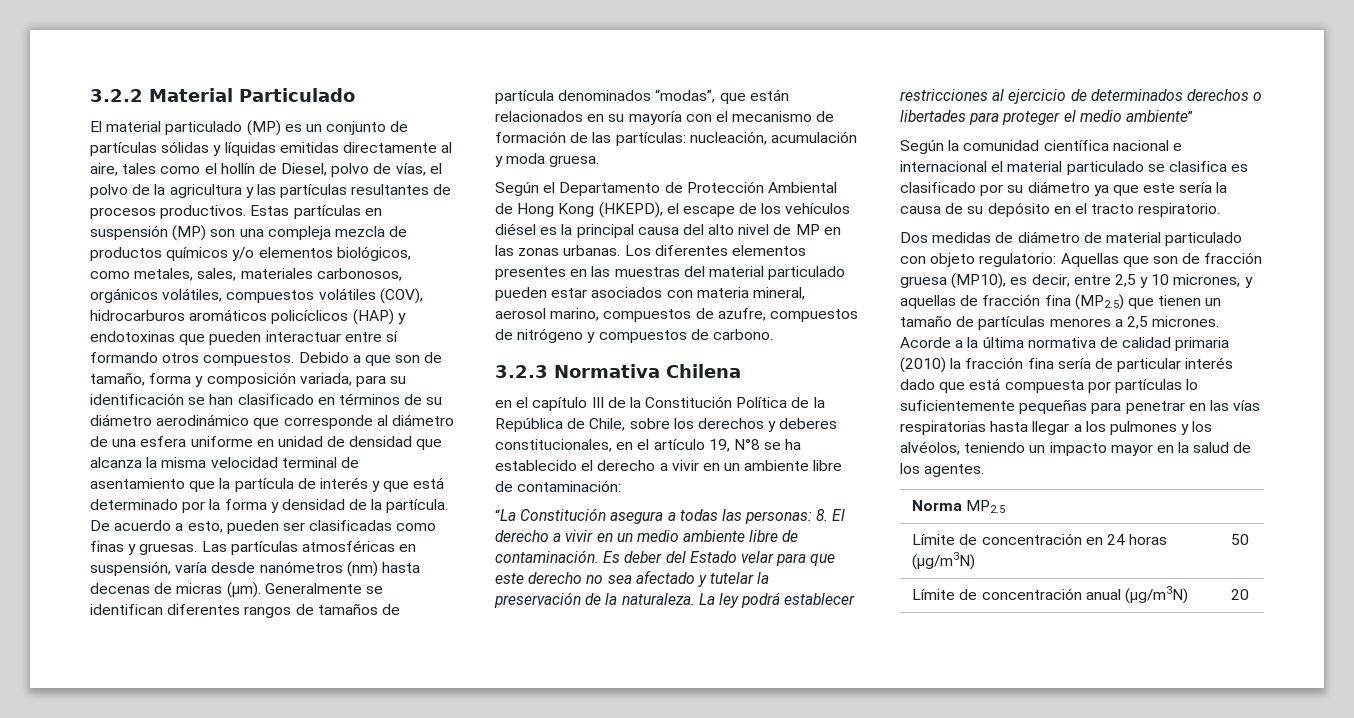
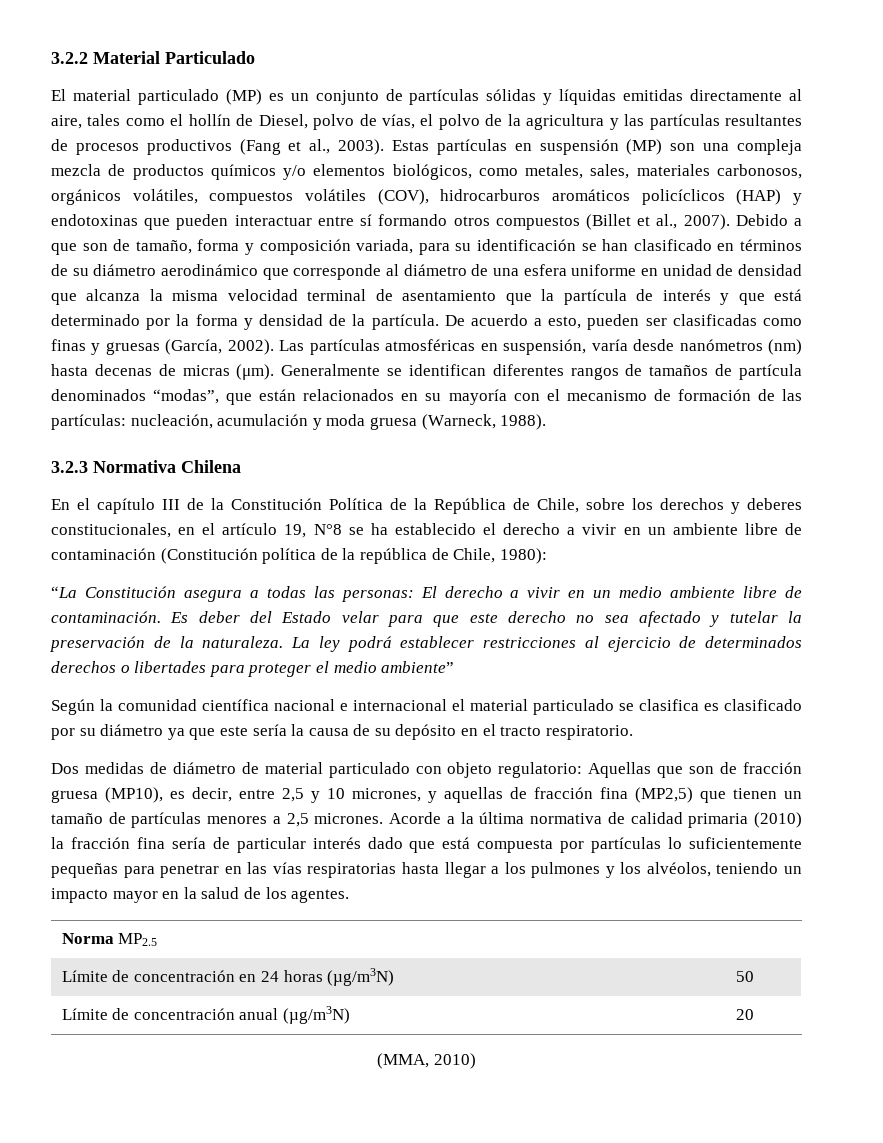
- El material particulado (MP) es un conjunto de partículas sólidas y líquidas emitidas directamente al aire, tales como el hollín de Diesel, polvo de vías, el polvo de la agricultura y las partículas resultantes de procesos productivos.
+ El material particulado (MP) es un conjunto de partículas sólidas y líquidas emitidas directamente al aire, tales como el hollín de Diesel, polvo de vías, el polvo de la agricultura y las partículas resultantes de procesos productivos (Fang et al., 2003).
- Estas partículas en suspensión (MP) son una compleja mezcla de productos químicos y/o elementos biológicos, como metales, sales, materiales carbonosos, orgánicos volátiles, compuestos volátiles (COV), hidrocarburos aromáticos policíclicos (HAP) y endotoxinas que pueden interactuar entre sí formando otros compuestos.
+ Estas partículas en suspensión (MP) son una compleja mezcla de productos químicos y/o elementos biológicos, como metales, sales, materiales carbonosos, orgánicos volátiles, compuestos volátiles (COV), hidrocarburos aromáticos policíclicos (HAP) y endotoxinas que pueden interactuar entre sí formando otros compuestos (Billet et al., 2007).
- De acuerdo a esto, pueden ser clasificadas como finas y gruesas.
+ De acuerdo a esto, pueden ser clasificadas como finas y gruesas (García, 2002).
- Generalmente se identifican diferentes rangos de tamaños de partícula denominados “modas”, que están relacionados en su mayoría con el mecanismo de formación de las partículas: nucleación, acumulación y moda gruesa.
- Según el Departamento de Protección Ambiental de Hong Kong (HKEPD), el escape de los vehículos diésel es la principal causa del alto nivel de MP en las zonas urbanas. Los diferentes elementos presentes en las muestras del material particulado pueden estar asociados con materia mineral, aerosol marino, compuestos de azufre, compuestos de nitrógeno y compuestos de carbono.
+ Generalmente se identifican diferentes rangos de tamaños de partícula denominados “modas”, que están relacionados en su mayoría con el mecanismo de formación de las partículas: nucleación, acumulación y moda gruesa (Warneck, 1988).
- en el capítulo III de la Constitución Política de la República de Chile, sobre los derechos y deberes constitucionales, en el artículo 19, N°8 se ha establecido el derecho a vivir en un ambiente libre de contaminación:
+ En el capítulo III de la Constitución Política de la República de Chile, sobre los derechos y deberes constitucionales, en el artículo 19, N°8 se ha establecido el derecho a vivir en un ambiente libre de contaminación (Constitución política de la república de Chile, 1980):
- “La Constitución asegura a todas las personas: 8. El derecho a vivir en un medio ambiente libre de contaminación.
+ “La Constitución asegura a todas las personas: El derecho a vivir en un medio ambiente libre de contaminación.
- Dos medidas de diámetro de material particulado con objeto regulatorio: Aquellas que son de fracción gruesa (MP10), es decir, entre 2,5 y 10 micrones, y aquellas de fracción fina (MP2.5) que tienen un tamaño de partículas menores a 2,5 micrones.
+ Dos medidas de diámetro de material particulado con objeto regulatorio: Aquellas que son de fracción gruesa (MP10), es decir, entre 2,5 y 10 micrones, y aquellas de fracción fina (MP2,5) que tienen un tamaño de partículas menores a 2,5 micrones.
+ (MMA, 2010)

